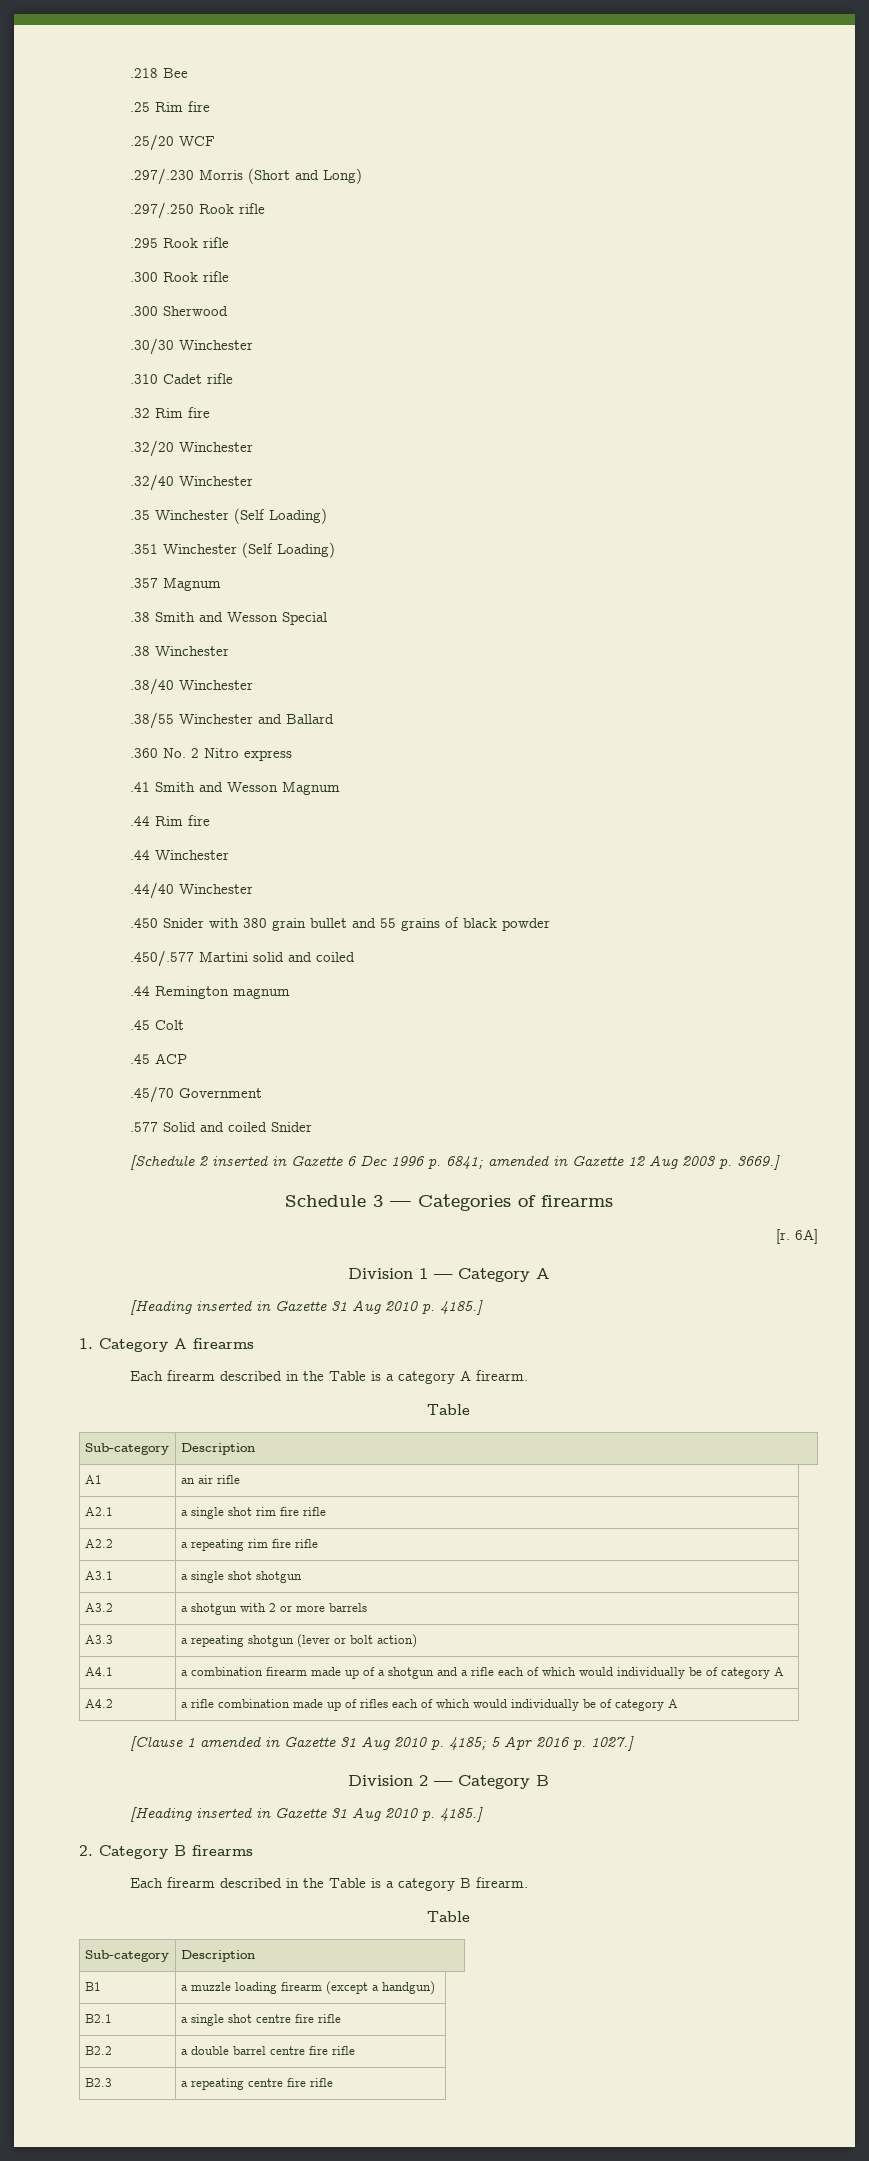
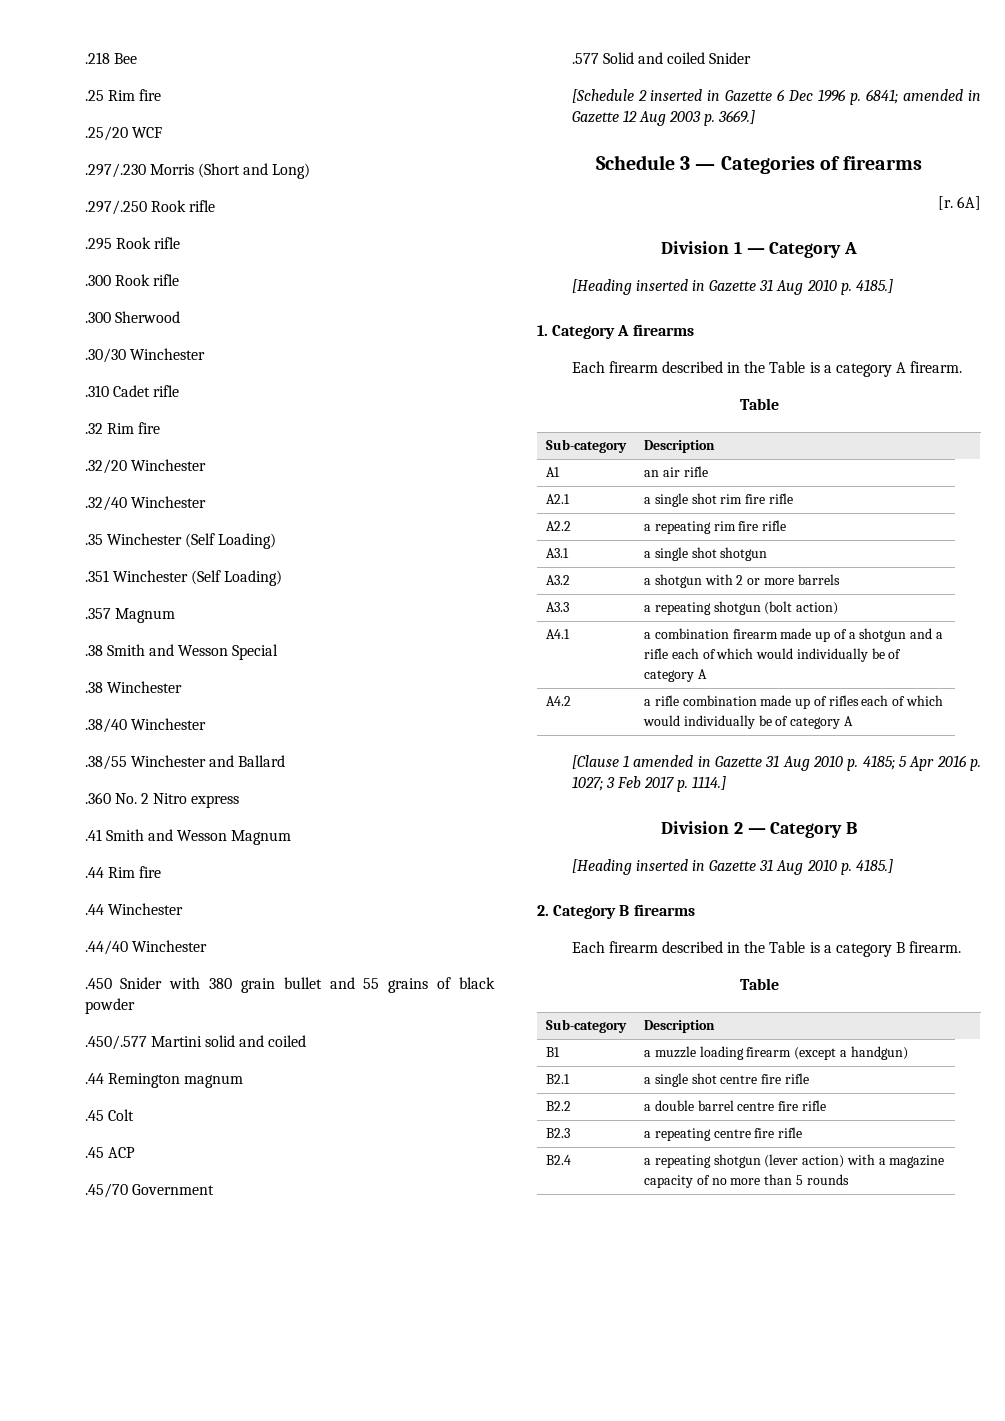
- A3.3 | a repeating shotgun (lever or bolt action)
+ A3.3 | a repeating shotgun (bolt action)
- [Clause 1 amended in Gazette 31 Aug 2010 p. 4185; 5 Apr 2016 p. 1027.]
+ [Clause 1 amended in Gazette 31 Aug 2010 p. 4185; 5 Apr 2016 p. 1027; 3 Feb 2017 p. 1114.]
+ B2.4 | a repeating shotgun (lever action) with a magazine capacity of no more than 5 rounds

